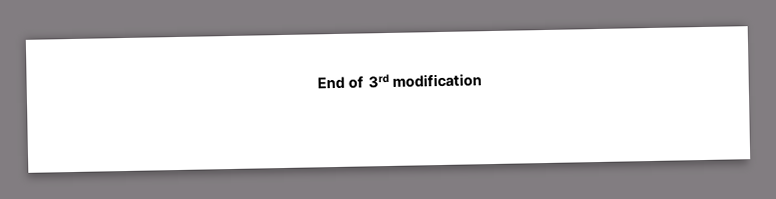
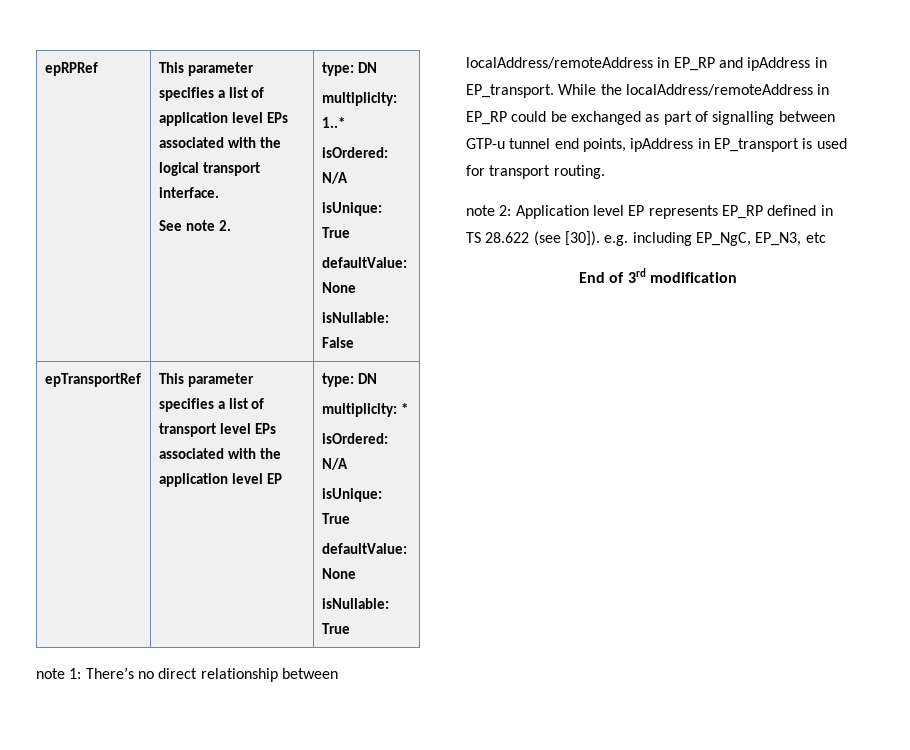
+ epRPRef | This parameter specifies a list of application level EPs associated with the logical transport interface.
+ See note 2. | type: DN
+ multiplicity: 1..*
+ isOrdered: N/A
+ isUnique: True
+ defaultValue: None
+ isNullable: False
+ epTransportRef | This parameter specifies a list of transport level EPs associated with the application level EP | type: DN
+ multiplicity: *
+ isOrdered: N/A
+ isUnique: True
+ defaultValue: None
+ isNullable: True
+ note 1: There’s no direct relationship between localAddress/remoteAddress in EP_RP and ipAddress in EP_transport. While the localAddress/remoteAddress in EP_RP could be exchanged as part of signalling between GTP-u tunnel end points, ipAddress in EP_transport is used for transport routing.
+ note 2: Application level EP represents EP_RP defined in TS 28.622 (see [30]). e.g. including EP_NgC, EP_N3, etc

